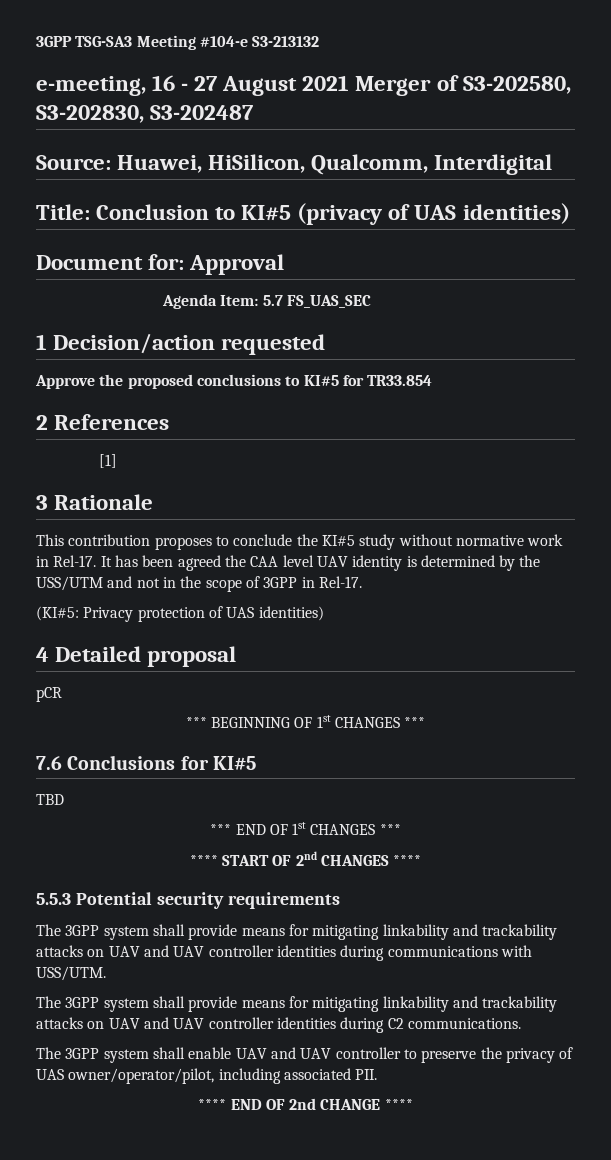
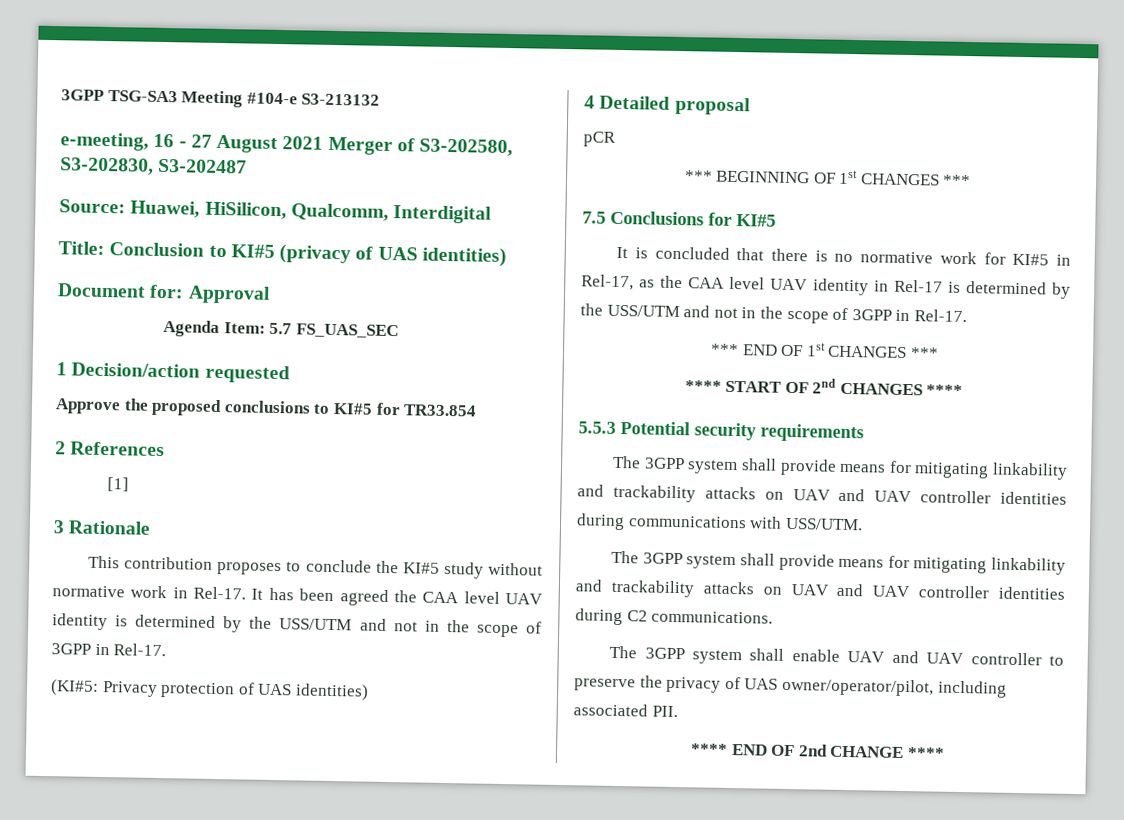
- 7.6 Conclusions for KI#5
+ 7.5 Conclusions for KI#5
- TBD
+ It is concluded that there is no normative work for KI#5 in Rel-17, as the CAA level UAV identity in Rel-17 is determined by the USS/UTM and not in the scope of 3GPP in Rel-17.

